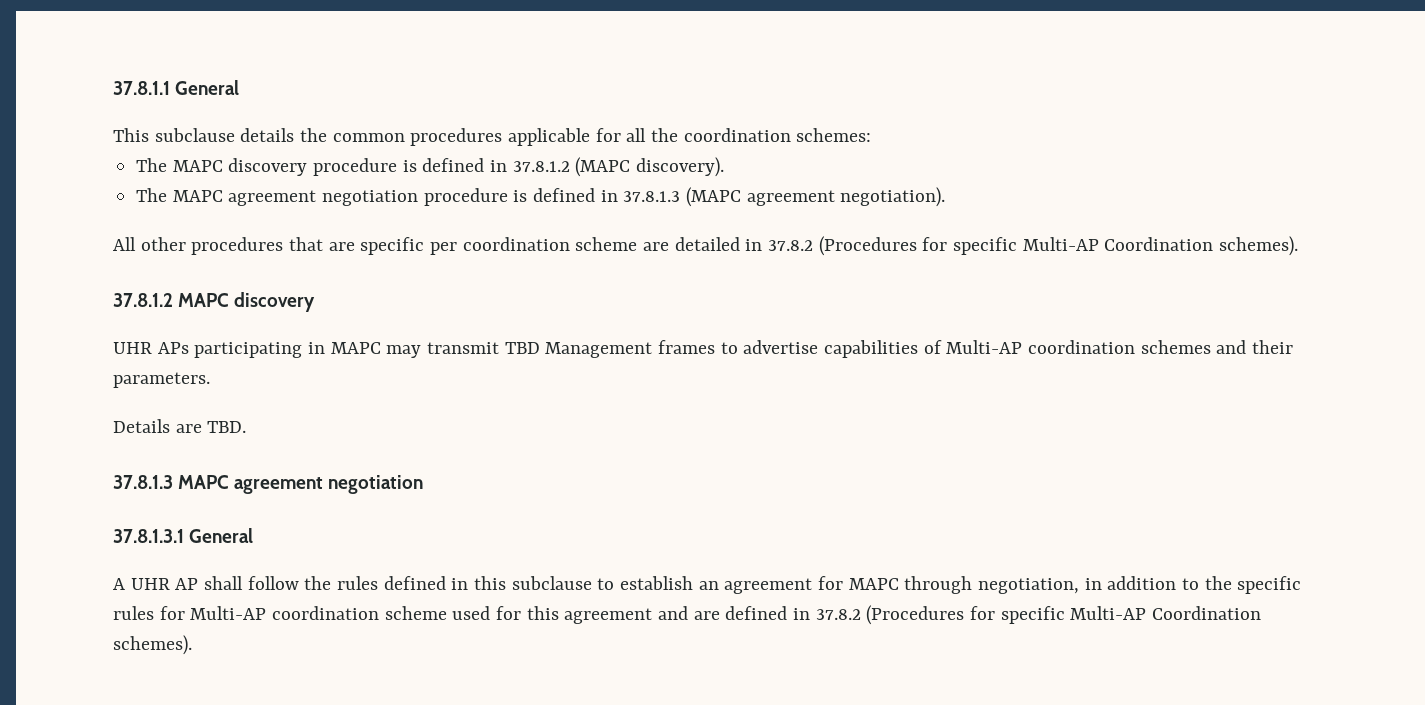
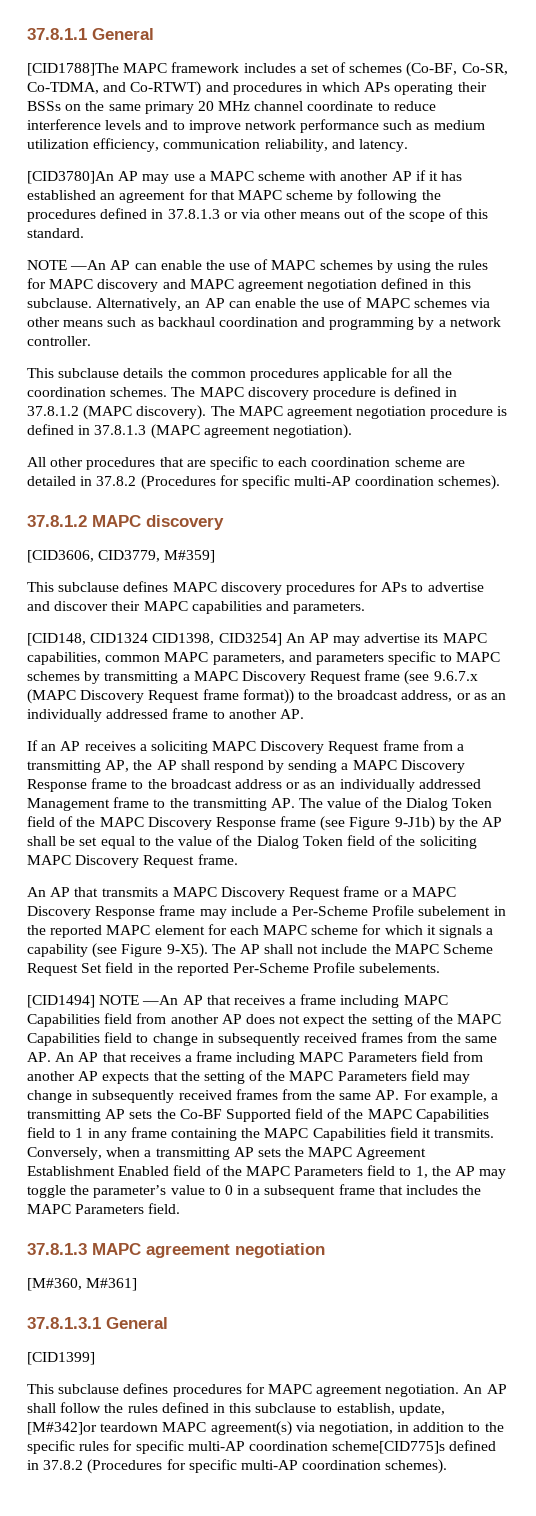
+ [CID1788]The MAPC framework includes a set of schemes (Co-BF, Co-SR, Co-TDMA, and Co-RTWT) and procedures in which APs operating their BSSs on the same primary 20 MHz channel coordinate to reduce interference levels and to improve network performance such as medium utilization efficiency, communication reliability, and latency.
+ [CID3780]An AP may use a MAPC scheme with another AP if it has established an agreement for that MAPC scheme by following the procedures defined in 37.8.1.3 or via other means out of the scope of this standard.
+ NOTE —An AP can enable the use of MAPC schemes by using the rules for MAPC discovery and MAPC agreement negotiation defined in this subclause. Alternatively, an AP can enable the use of MAPC schemes via other means such as backhaul coordination and programming by a network controller.
- This subclause details the common procedures applicable for all the coordination schemes:
- The MAPC discovery procedure is defined in 37.8.1.2 (MAPC discovery).
- The MAPC agreement negotiation procedure is defined in 37.8.1.3 (MAPC agreement negotiation).
+ This subclause details the common procedures applicable for all the coordination schemes. The MAPC discovery procedure is defined in 37.8.1.2 (MAPC discovery). The MAPC agreement negotiation procedure is defined in 37.8.1.3 (MAPC agreement negotiation).
- All other procedures that are specific per coordination scheme are detailed in 37.8.2 (Procedures for specific Multi-AP Coordination schemes).
+ All other procedures that are specific to each coordination scheme are detailed in 37.8.2 (Procedures for specific multi-AP coordination schemes).
- UHR APs participating in MAPC may transmit TBD Management frames to advertise capabilities of Multi-AP coordination schemes and their parameters.
- Details are TBD.
+ [CID3606, CID3779, M#359]
+ This subclause defines MAPC discovery procedures for APs to advertise and discover their MAPC capabilities and parameters.
+ [CID148, CID1324 CID1398, CID3254] An AP may advertise its MAPC capabilities, common MAPC parameters, and parameters specific to MAPC schemes by transmitting a MAPC Discovery Request frame (see 9.6.7.x (MAPC Discovery Request frame format)) to the broadcast address, or as an individually addressed frame to another AP.
+ If an AP receives a soliciting MAPC Discovery Request frame from a transmitting AP, the AP shall respond by sending a MAPC Discovery Response frame to the broadcast address or as an individually addressed Management frame to the transmitting AP. The value of the Dialog Token field of the MAPC Discovery Response frame (see Figure 9-J1b) by the AP shall be set equal to the value of the Dialog Token field of the soliciting MAPC Discovery Request frame.
+ An AP that transmits a MAPC Discovery Request frame or a MAPC Discovery Response frame may include a Per-Scheme Profile subelement in the reported MAPC element for each MAPC scheme for which it signals a capability (see Figure 9-X5). The AP shall not include the MAPC Scheme Request Set field in the reported Per-Scheme Profile subelements.
+ [CID1494] NOTE —An AP that receives a frame including MAPC Capabilities field from another AP does not expect the setting of the MAPC Capabilities field to change in subsequently received frames from the same AP. An AP that receives a frame including MAPC Parameters field from another AP expects that the setting of the MAPC Parameters field may change in subsequently received frames from the same AP. For example, a transmitting AP sets the Co-BF Supported field of the MAPC Capabilities field to 1 in any frame containing the MAPC Capabilities field it transmits. Conversely, when a transmitting AP sets the MAPC Agreement Establishment Enabled field of the MAPC Parameters field to 1, the AP may toggle the parameter’s value to 0 in a subsequent frame that includes the MAPC Parameters field.
+ [M#360, M#361]
- A UHR AP shall follow the rules defined in this subclause to establish an agreement for MAPC through negotiation, in addition to the specific rules for Multi-AP coordination scheme used for this agreement and are defined in 37.8.2 (Procedures for specific Multi-AP Coordination schemes).
+ [CID1399]
+ This subclause defines procedures for MAPC agreement negotiation. An AP shall follow the rules defined in this subclause to establish, update, [M#342]or teardown MAPC agreement(s) via negotiation, in addition to the specific rules for specific multi-AP coordination scheme[CID775]s defined in 37.8.2 (Procedures for specific multi-AP coordination schemes).

